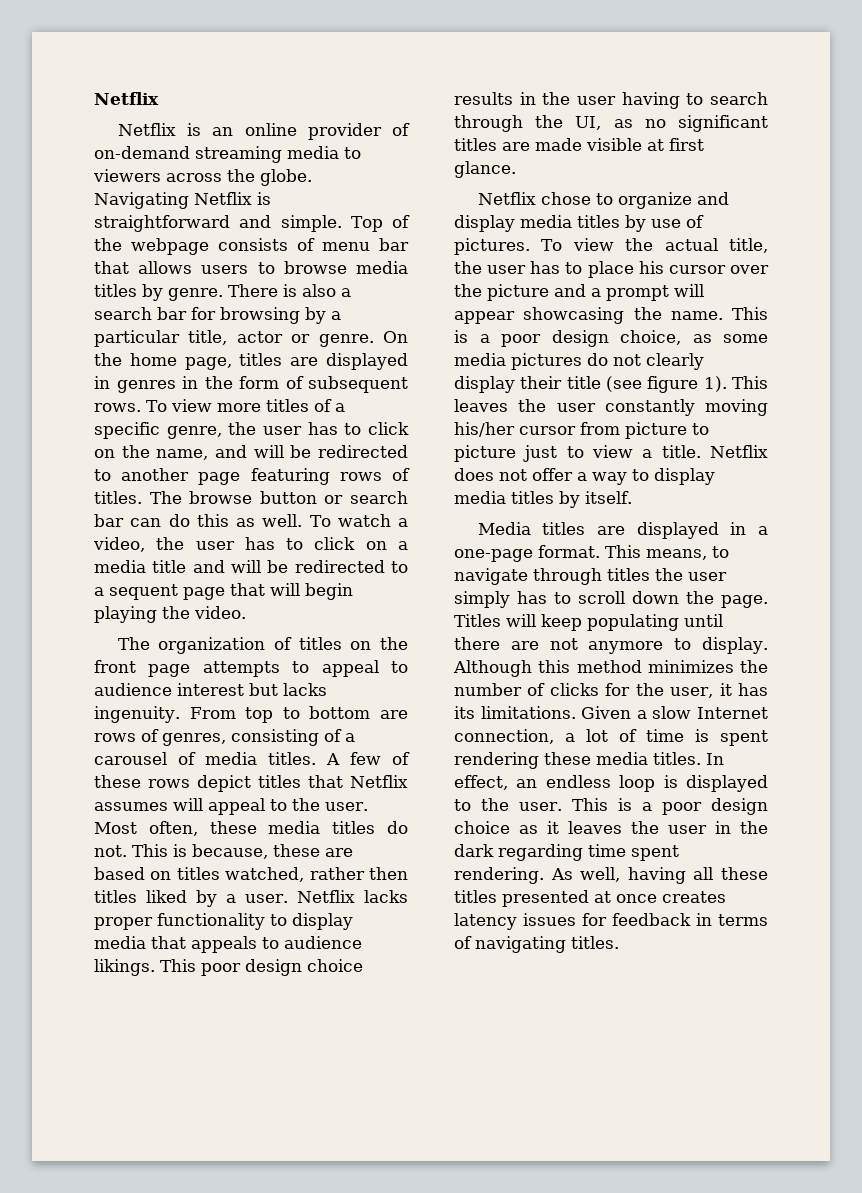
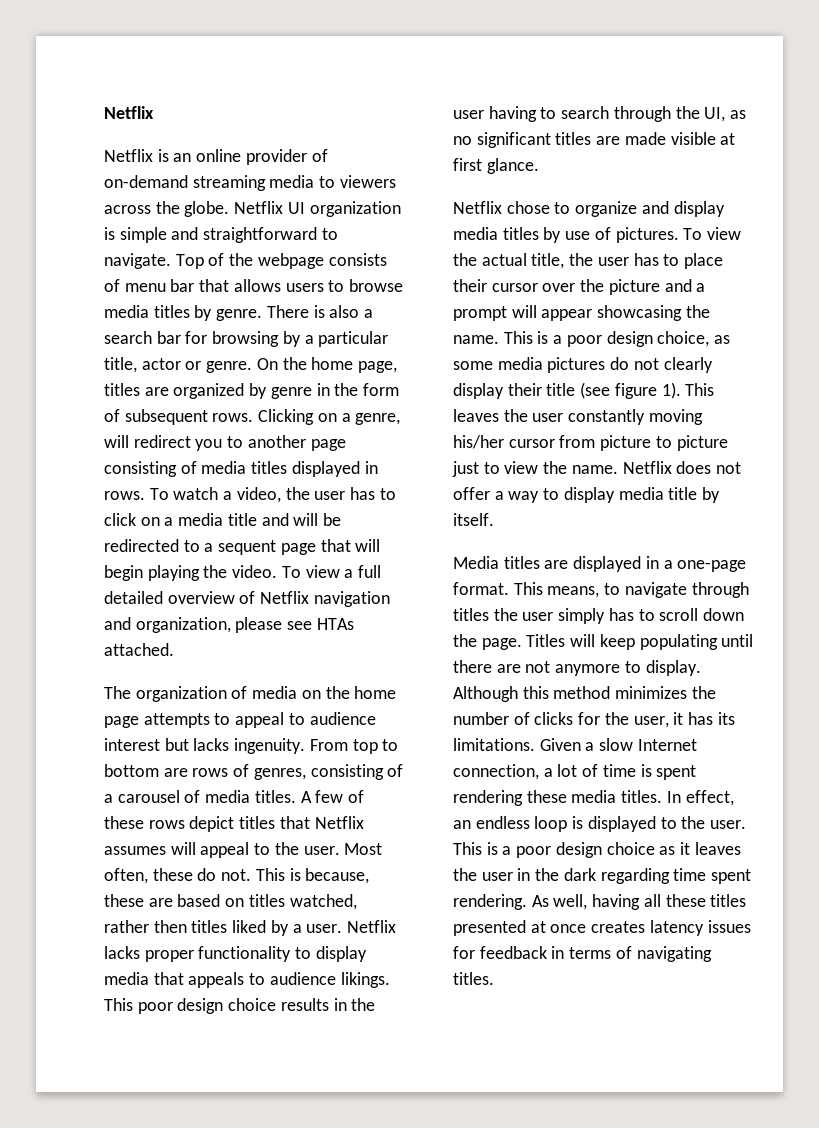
- Navigating Netflix is straightforward and simple.
+ Netflix UI organization is simple and straightforward to navigate.
- On the home page, titles are displayed in genres in the form of subsequent rows.
+ On the home page, titles are organized by genre in the form of subsequent rows.
- To view more titles of a specific genre, the user has to click on the name, and will be redirected to another page featuring rows of titles. The browse button or search bar can do this as well.
+ Clicking on a genre, will redirect you to another page consisting of media titles displayed in rows.
+ To view a full detailed overview of Netflix navigation and organization, please see HTAs attached.
- The organization of titles on the front page attempts to appeal to audience interest but lacks ingenuity.
+ The organization of media on the home page attempts to appeal to audience interest but lacks ingenuity.
- Most often, these media titles do not.
+ Most often, these do not.
- To view the actual title, the user has to place his cursor over the picture and a prompt will appear showcasing the name.
+ To view the actual title, the user has to place their cursor over the picture and a prompt will appear showcasing the name.
- This leaves the user constantly moving his/her cursor from picture to picture just to view a title.
+ This leaves the user constantly moving his/her cursor from picture to picture just to view the name.
- Netflix does not offer a way to display media titles by itself.
+ Netflix does not offer a way to display media title by itself.

